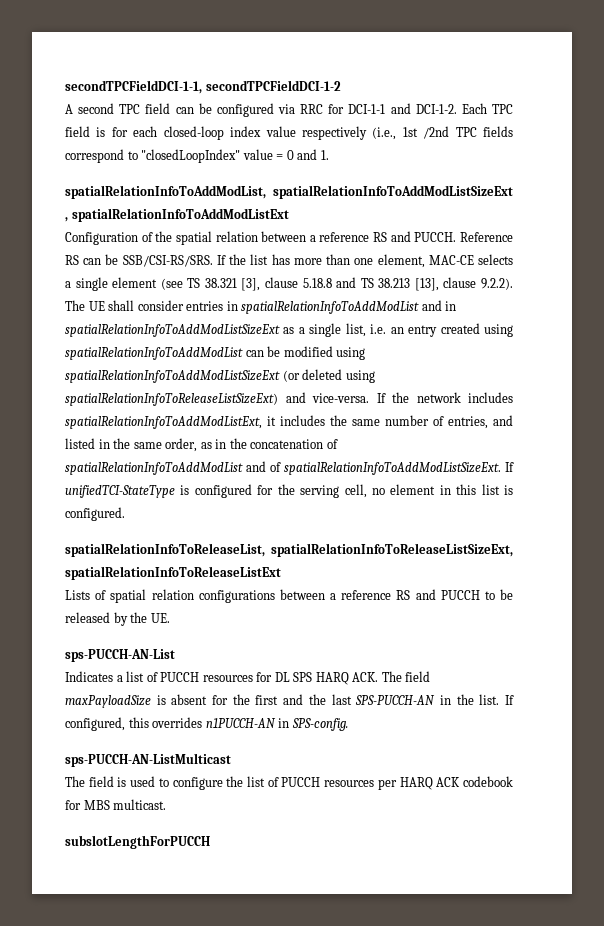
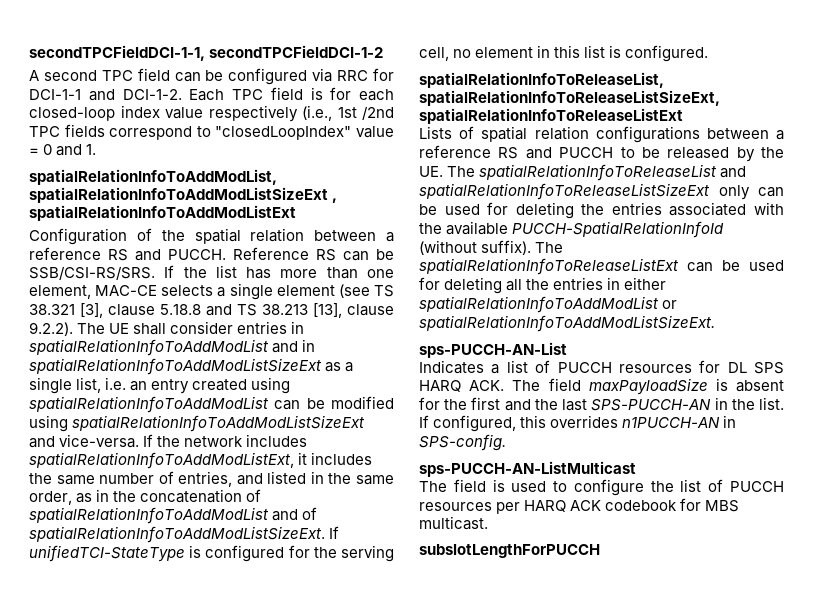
- If the list has more than one element, MAC-CE selects a single element (see TS 38.321 [3], clause 5.18.8 and TS 38.213 [13], clause 9.2.2). The UE shall consider entries in spatialRelationInfoToAddModList and in spatialRelationInfoToAddModListSizeExt as a single list, i.e. an entry created using spatialRelationInfoToAddModList can be modified using spatialRelationInfoToAddModListSizeExt (or deleted using spatialRelationInfoToReleaseListSizeExt) and vice-versa.
+ If the list has more than one element, MAC-CE selects a single element (see TS 38.321 [3], clause 5.18.8 and TS 38.213 [13], clause 9.2.2). The UE shall consider entries in spatialRelationInfoToAddModList and in spatialRelationInfoToAddModListSizeExt as a single list, i.e. an entry created using spatialRelationInfoToAddModList can be modified using spatialRelationInfoToAddModListSizeExt and vice-versa.
- Lists of spatial relation configurations between a reference RS and PUCCH to be released by the UE.
+ Lists of spatial relation configurations between a reference RS and PUCCH to be released by the UE. The spatialRelationInfoToReleaseList and spatialRelationInfoToReleaseListSizeExt only can be used for deleting the entries associated with the available PUCCH-SpatialRelationInfoId (without suffix). The spatialRelationInfoToReleaseListExt can be used for deleting all the entries in either spatialRelationInfoToAddModList or spatialRelationInfoToAddModListSizeExt.

